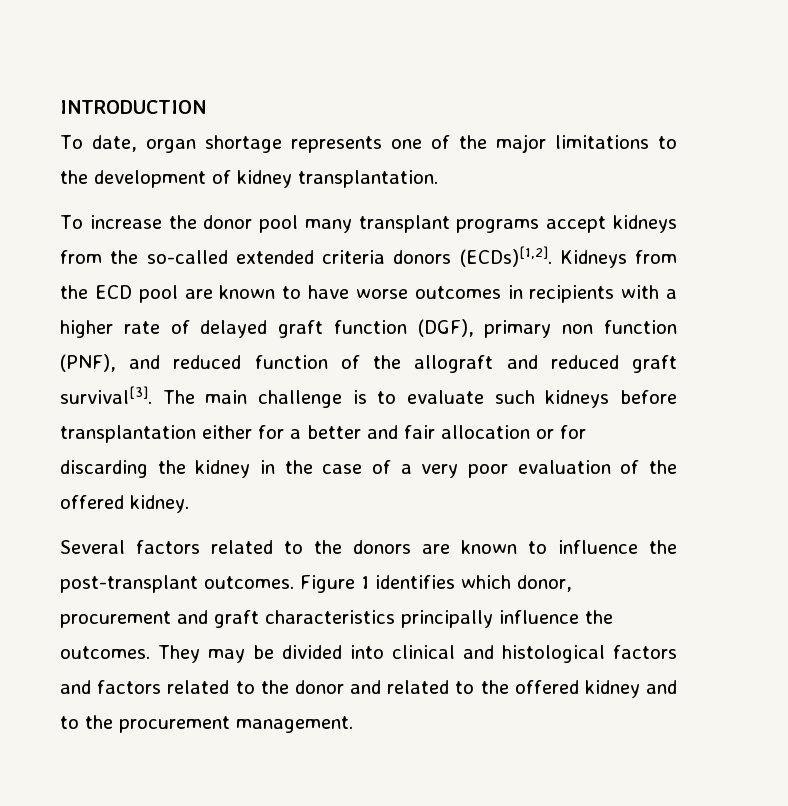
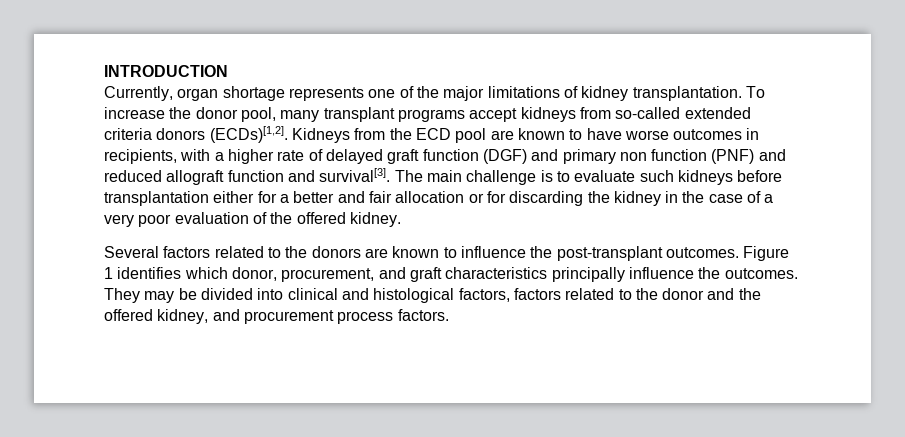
- To date, organ shortage represents one of the major limitations to the development of kidney transplantation.
- To increase the donor pool many transplant programs accept kidneys from the so-called extended criteria donors (ECDs)[1,2].
+ Currently, organ shortage represents one of the major limitations of kidney transplantation. To increase the donor pool, many transplant programs accept kidneys from so-called extended criteria donors (ECDs)[1,2].
- Kidneys from the ECD pool are known to have worse outcomes in recipients with a higher rate of delayed graft function (DGF), primary non function (PNF), and reduced function of the allograft and reduced graft survival[3].
+ Kidneys from the ECD pool are known to have worse outcomes in recipients, with a higher rate of delayed graft function (DGF) and primary non function (PNF) and reduced allograft function and survival[3].
- Figure 1 identifies which donor, procurement and graft characteristics principally influence the outcomes.
+ Figure 1 identifies which donor, procurement, and graft characteristics principally influence the outcomes.
- They may be divided into clinical and histological factors and factors related to the donor and related to the offered kidney and to the procurement management.
+ They may be divided into clinical and histological factors, factors related to the donor and the offered kidney, and procurement process factors.

